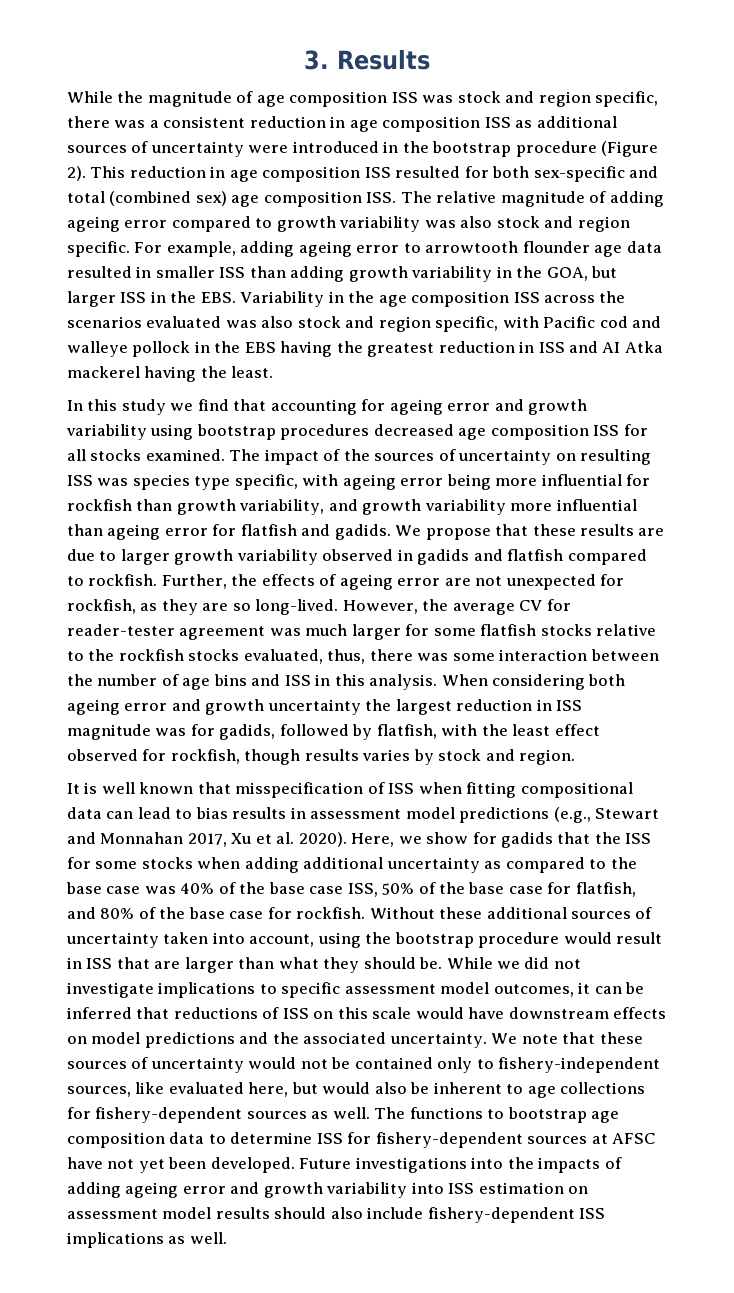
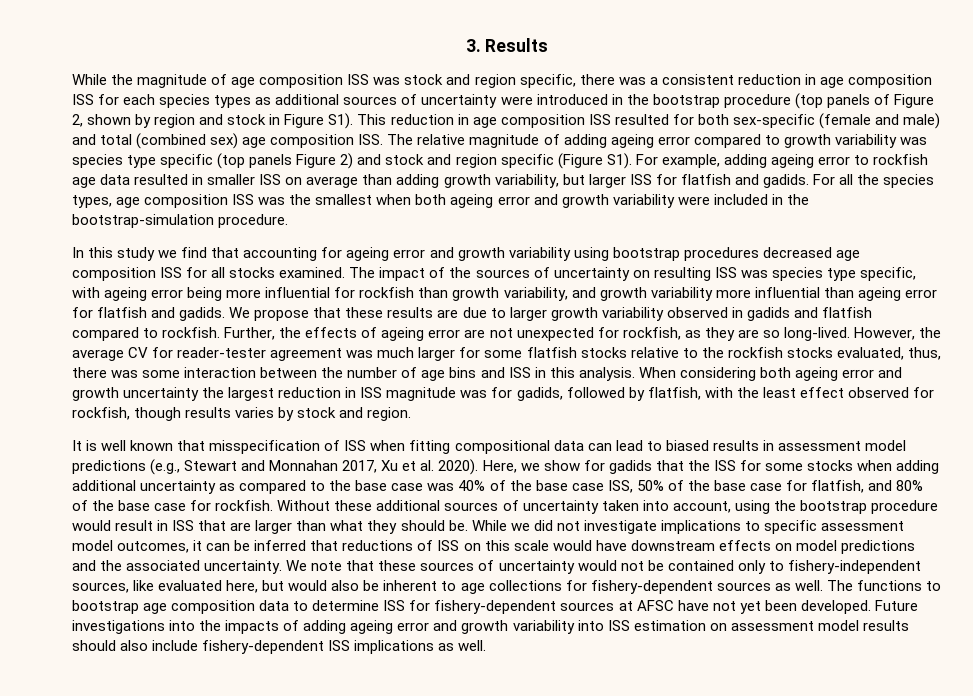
- While the magnitude of age composition ISS was stock and region specific, there was a consistent reduction in age composition ISS as additional sources of uncertainty were introduced in the bootstrap procedure (Figure 2). This reduction in age composition ISS resulted for both sex-specific and total (combined sex) age composition ISS. The relative magnitude of adding ageing error compared to growth variability was also stock and region specific. For example, adding ageing error to arrowtooth flounder age data resulted in smaller ISS than adding growth variability in the GOA, but larger ISS in the EBS. Variability in the age composition ISS across the scenarios evaluated was also stock and region specific, with Pacific cod and walleye pollock in the EBS having the greatest reduction in ISS and AI Atka mackerel having the least.
+ While the magnitude of age composition ISS was stock and region specific, there was a consistent reduction in age composition ISS for each species types as additional sources of uncertainty were introduced in the bootstrap procedure (top panels of Figure 2, shown by region and stock in Figure S1). This reduction in age composition ISS resulted for both sex-specific (female and male) and total (combined sex) age composition ISS. The relative magnitude of adding ageing error compared to growth variability was species type specific (top panels Figure 2) and stock and region specific (Figure S1). For example, adding ageing error to rockfish age data resulted in smaller ISS on average than adding growth variability, but larger ISS for flatfish and gadids. For all the species types, age composition ISS was the smallest when both ageing error and growth variability were included in the bootstrap-simulation procedure.
- It is well known that misspecification of ISS when fitting compositional data can lead to bias results in assessment model predictions (e.g., Stewart and Monnahan 2017, Xu et al. 2020).
+ It is well known that misspecification of ISS when fitting compositional data can lead to biased results in assessment model predictions (e.g., Stewart and Monnahan 2017, Xu et al. 2020).

